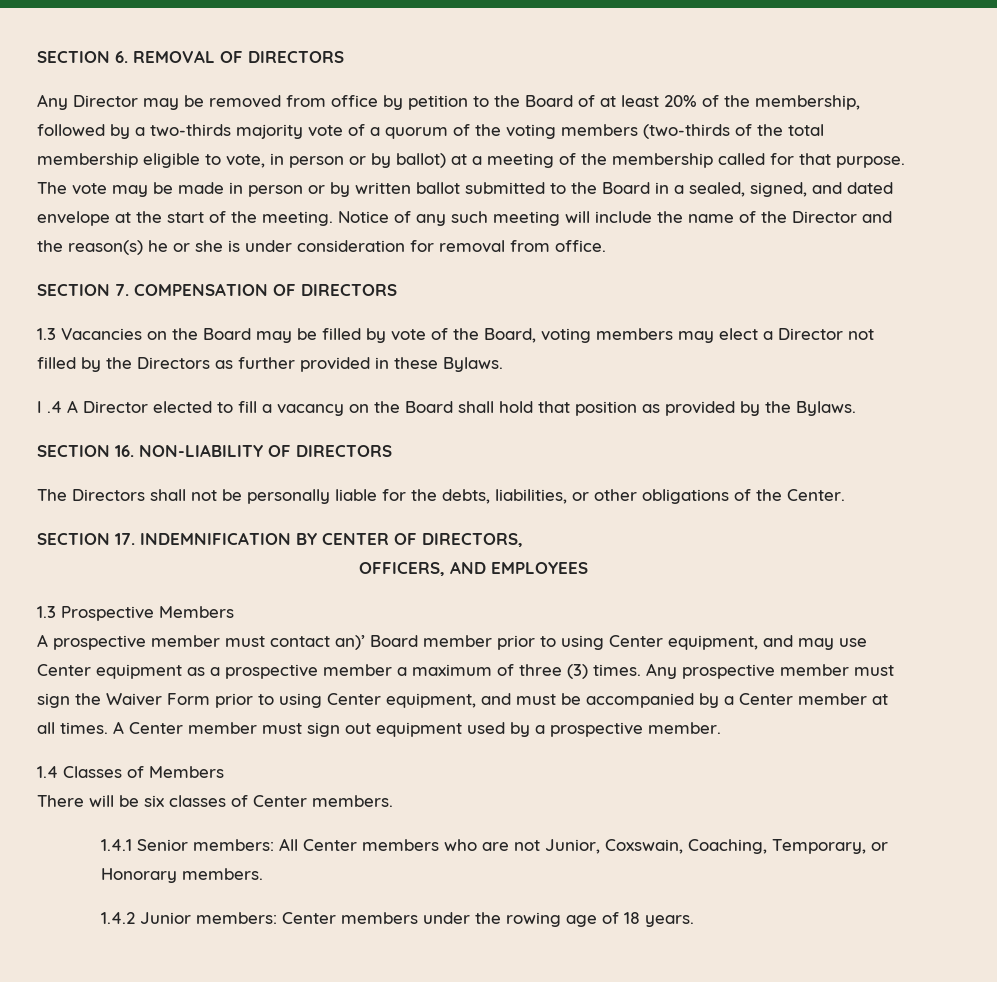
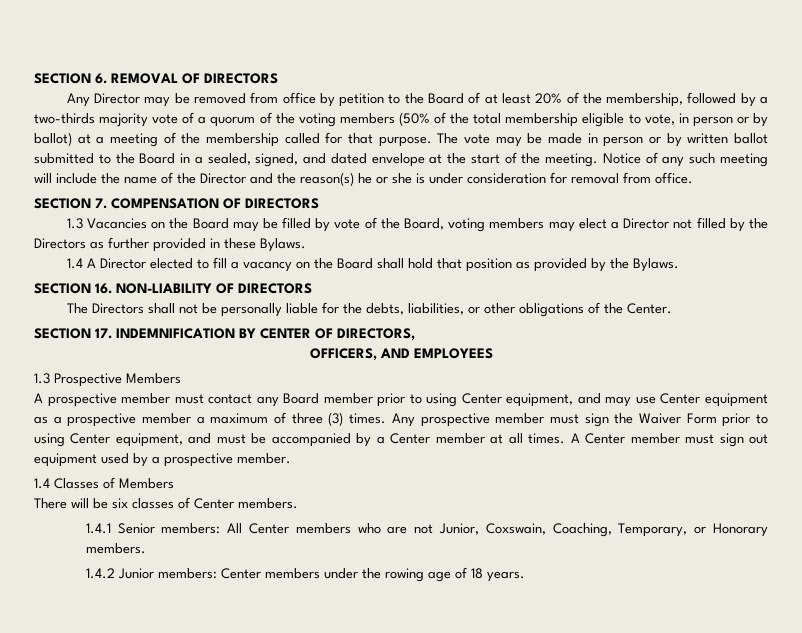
- Any Director may be removed from office by petition to the Board of at least 20% of the membership, followed by a two-thirds majority vote of a quorum of the voting members (two-thirds of the total membership eligible to vote, in person or by ballot) at a meeting of the membership called for that purpose.
+ Any Director may be removed from office by petition to the Board of at least 20% of the membership, followed by a two-thirds majority vote of a quorum of the voting members (50% of the total membership eligible to vote, in person or by ballot) at a meeting of the membership called for that purpose.
- I .4 A Director elected to fill a vacancy on the Board shall hold that position as provided by the Bylaws.
+ 1.4 A Director elected to fill a vacancy on the Board shall hold that position as provided by the Bylaws.
- A prospective member must contact an)’ Board member prior to using Center equipment, and may use Center equipment as a prospective member a maximum of three (3) times.
+ A prospective member must contact any Board member prior to using Center equipment, and may use Center equipment as a prospective member a maximum of three (3) times.

